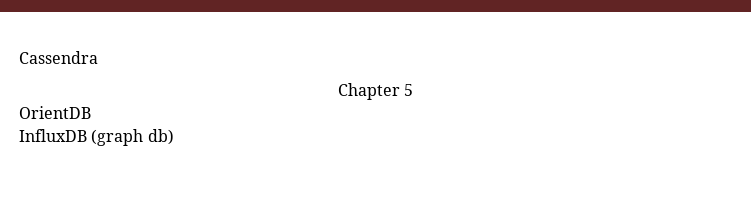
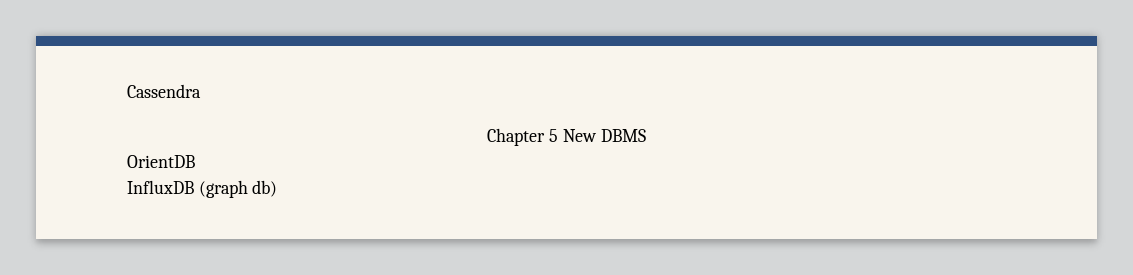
- Chapter 5
+ Chapter 5 New DBMS

